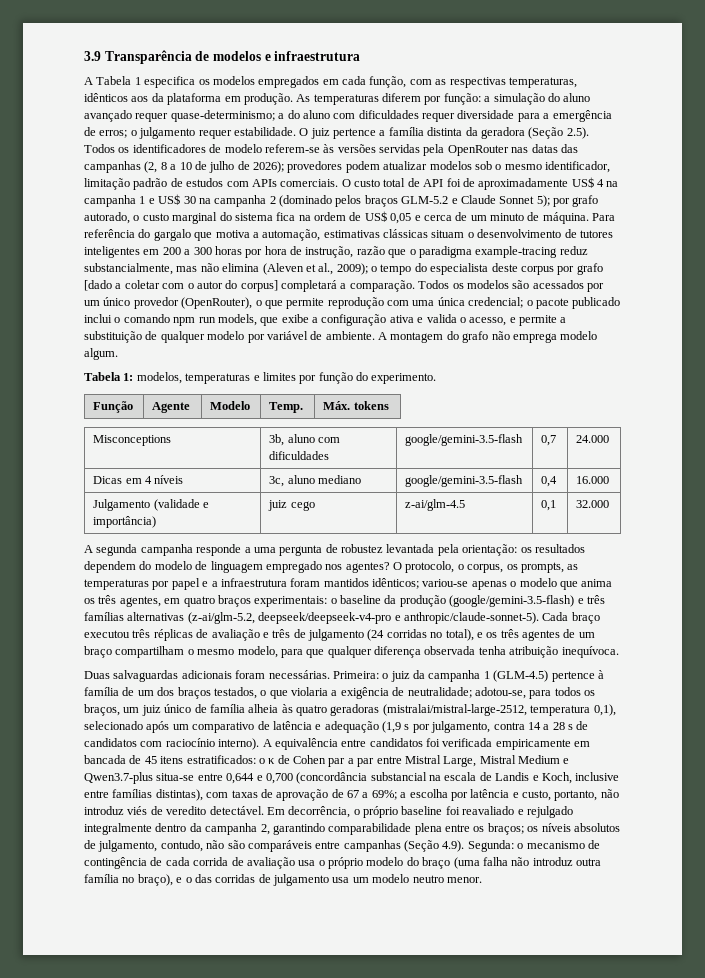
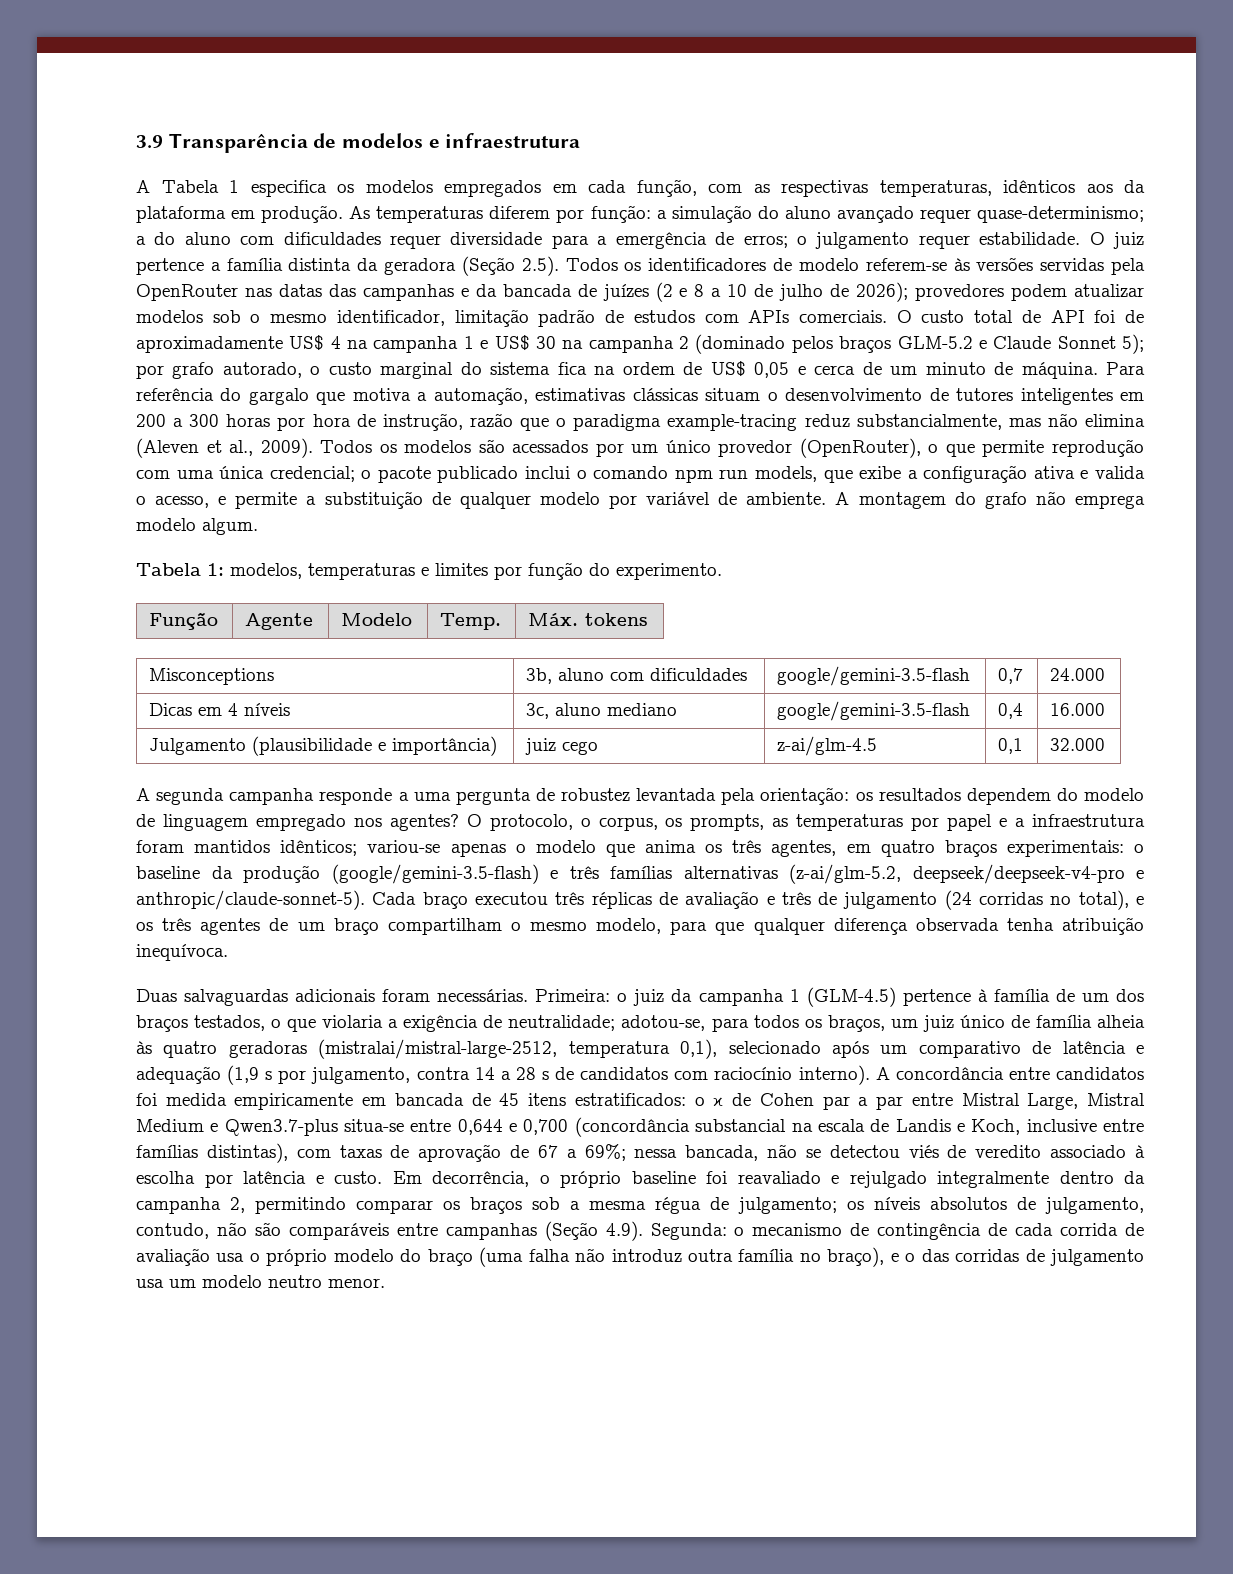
- O juiz pertence a família distinta da geradora (Seção 2.5). Todos os identificadores de modelo referem-se às versões servidas pela OpenRouter nas datas das campanhas (2, 8 a 10 de julho de 2026); provedores podem atualizar modelos sob o mesmo identificador, limitação padrão de estudos com APIs comerciais.
+ O juiz pertence a família distinta da geradora (Seção 2.5). Todos os identificadores de modelo referem-se às versões servidas pela OpenRouter nas datas das campanhas e da bancada de juízes (2 e 8 a 10 de julho de 2026); provedores podem atualizar modelos sob o mesmo identificador, limitação padrão de estudos com APIs comerciais.
- Para referência do gargalo que motiva a automação, estimativas clássicas situam o desenvolvimento de tutores inteligentes em 200 a 300 horas por hora de instrução, razão que o paradigma example-tracing reduz substancialmente, mas não elimina (Aleven et al., 2009); o tempo do especialista deste corpus por grafo [dado a coletar com o autor do corpus] completará a comparação.
+ Para referência do gargalo que motiva a automação, estimativas clássicas situam o desenvolvimento de tutores inteligentes em 200 a 300 horas por hora de instrução, razão que o paradigma example-tracing reduz substancialmente, mas não elimina (Aleven et al., 2009).
- Julgamento (validade e importância) | juiz cego | z-ai/glm-4.5 | 0,1 | 32.000
+ Julgamento (plausibilidade e importância) | juiz cego | z-ai/glm-4.5 | 0,1 | 32.000
- A equivalência entre candidatos foi verificada empiricamente em bancada de 45 itens estratificados: o κ de Cohen par a par entre Mistral Large, Mistral Medium e Qwen3.7-plus situa-se entre 0,644 e 0,700 (concordância substancial na escala de Landis e Koch, inclusive entre famílias distintas), com taxas de aprovação de 67 a 69%; a escolha por latência e custo, portanto, não introduz viés de veredito detectável.
+ A concordância entre candidatos foi medida empiricamente em bancada de 45 itens estratificados: o κ de Cohen par a par entre Mistral Large, Mistral Medium e Qwen3.7-plus situa-se entre 0,644 e 0,700 (concordância substancial na escala de Landis e Koch, inclusive entre famílias distintas), com taxas de aprovação de 67 a 69%; nessa bancada, não se detectou viés de veredito associado à escolha por latência e custo.
- Em decorrência, o próprio baseline foi reavaliado e rejulgado integralmente dentro da campanha 2, garantindo comparabilidade plena entre os braços;
+ Em decorrência, o próprio baseline foi reavaliado e rejulgado integralmente dentro da campanha 2, permitindo comparar os braços sob a mesma régua de julgamento;

